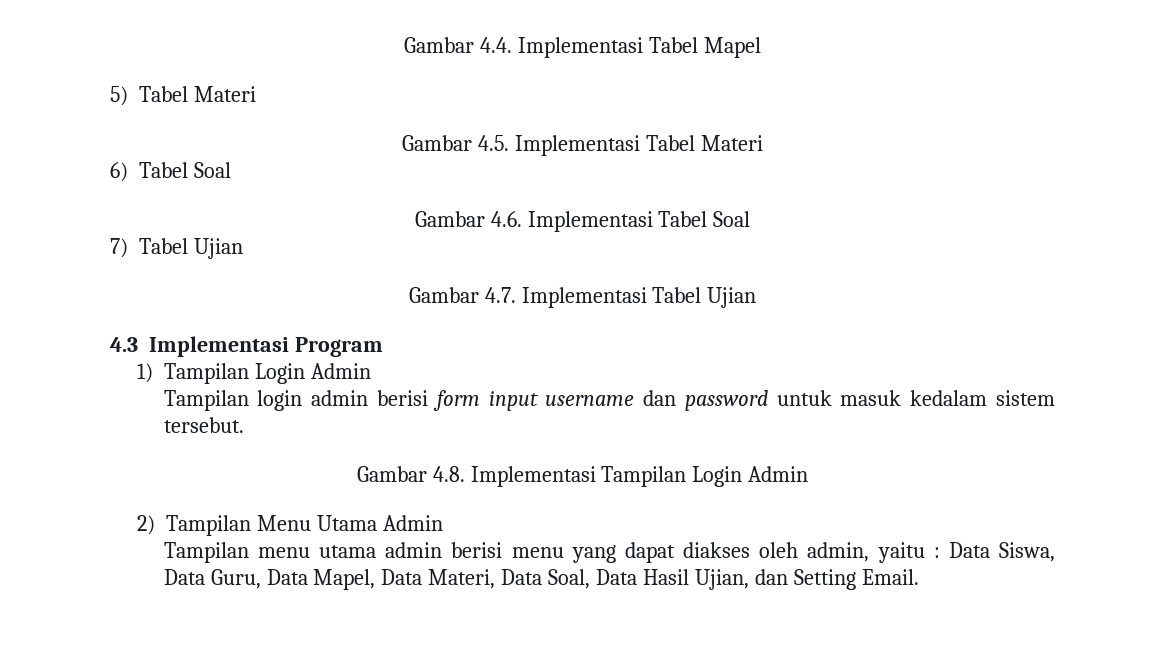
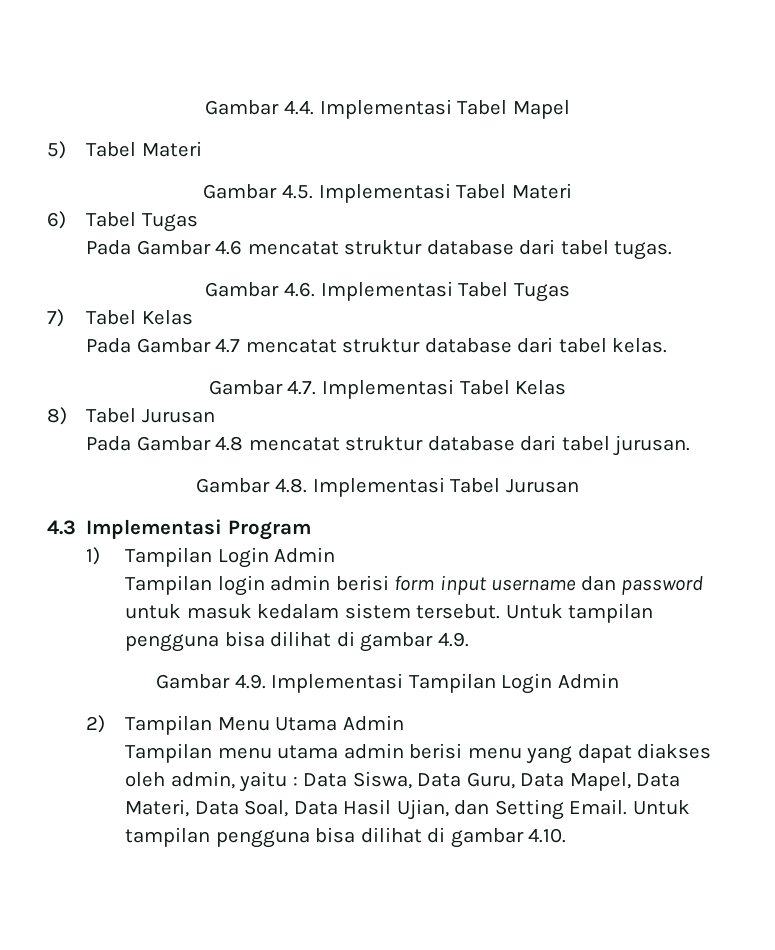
- 6) Tabel Soal
+ 6) Tabel Tugas
+ Pada Gambar 4.6 mencatat struktur database dari tabel tugas.
- Gambar 4.6. Implementasi Tabel Soal
+ Gambar 4.6. Implementasi Tabel Tugas
- 7) Tabel Ujian
- Gambar 4.7. Implementasi Tabel Ujian
+ 7) Tabel Kelas
+ Pada Gambar 4.7 mencatat struktur database dari tabel kelas.
+ Gambar 4.7. Implementasi Tabel Kelas
+ 8) Tabel Jurusan
+ Pada Gambar 4.8 mencatat struktur database dari tabel jurusan.
+ Gambar 4.8. Implementasi Tabel Jurusan
- Tampilan login admin berisi form input username dan password untuk masuk kedalam sistem tersebut.
- Gambar 4.8. Implementasi Tampilan Login Admin
+ Tampilan login admin berisi form input username dan password untuk masuk kedalam sistem tersebut. Untuk tampilan pengguna bisa dilihat di gambar 4.9.
+ Gambar 4.9. Implementasi Tampilan Login Admin
+ Untuk tampilan pengguna bisa dilihat di gambar 4.10.

